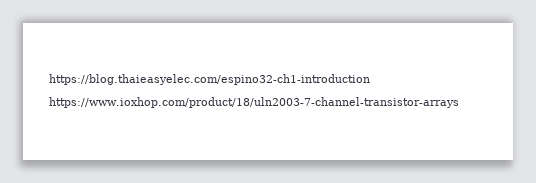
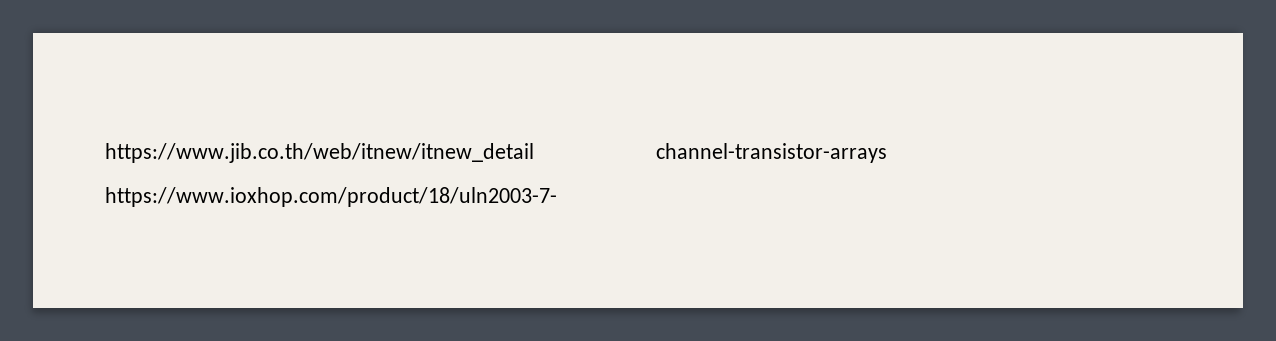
- https://blog.thaieasyelec.com/espino32-ch1-introduction
+ https://www.jib.co.th/web/itnew/itnew_detail

